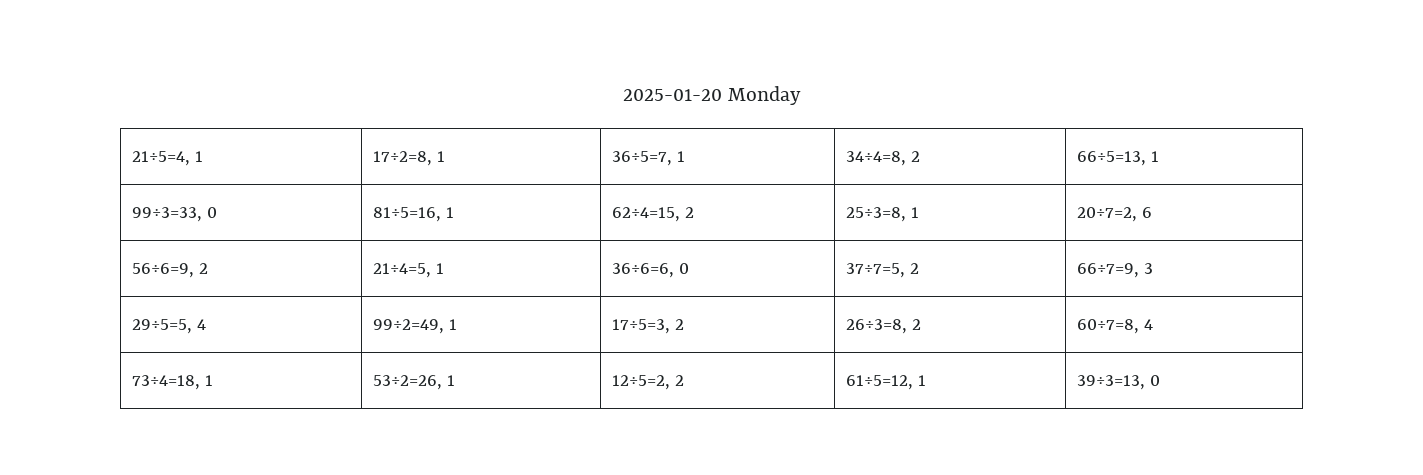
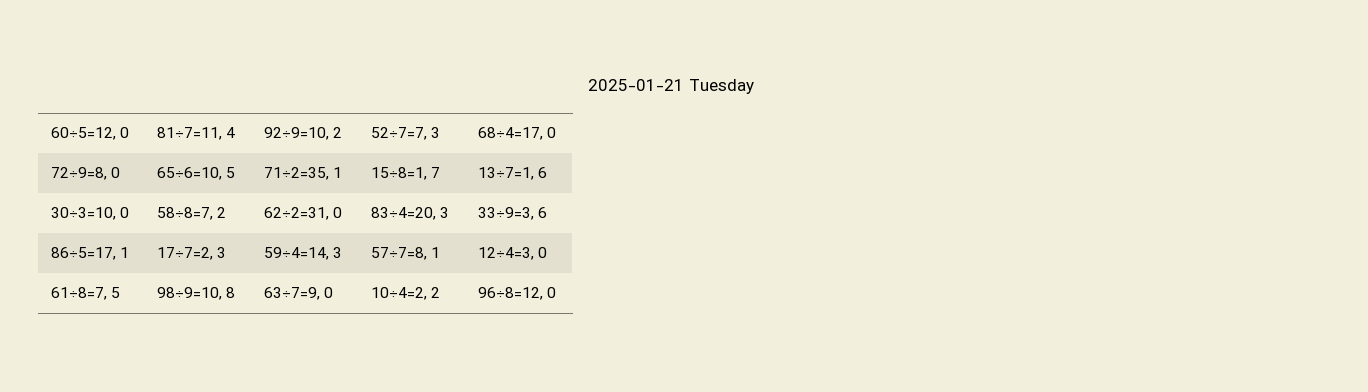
- 2025-01-20 Monday
- 21÷5=4, 1 | 17÷2=8, 1 | 36÷5=7, 1 | 34÷4=8, 2 | 66÷5=13, 1
- 99÷3=33, 0 | 81÷5=16, 1 | 62÷4=15, 2 | 25÷3=8, 1 | 20÷7=2, 6
- 56÷6=9, 2 | 21÷4=5, 1 | 36÷6=6, 0 | 37÷7=5, 2 | 66÷7=9, 3
- 29÷5=5, 4 | 99÷2=49, 1 | 17÷5=3, 2 | 26÷3=8, 2 | 60÷7=8, 4
- 73÷4=18, 1 | 53÷2=26, 1 | 12÷5=2, 2 | 61÷5=12, 1 | 39÷3=13, 0
+ 2025-01-21 Tuesday
+ 60÷5=12, 0 | 81÷7=11, 4 | 92÷9=10, 2 | 52÷7=7, 3 | 68÷4=17, 0
+ 72÷9=8, 0 | 65÷6=10, 5 | 71÷2=35, 1 | 15÷8=1, 7 | 13÷7=1, 6
+ 30÷3=10, 0 | 58÷8=7, 2 | 62÷2=31, 0 | 83÷4=20, 3 | 33÷9=3, 6
+ 86÷5=17, 1 | 17÷7=2, 3 | 59÷4=14, 3 | 57÷7=8, 1 | 12÷4=3, 0
+ 61÷8=7, 5 | 98÷9=10, 8 | 63÷7=9, 0 | 10÷4=2, 2 | 96÷8=12, 0

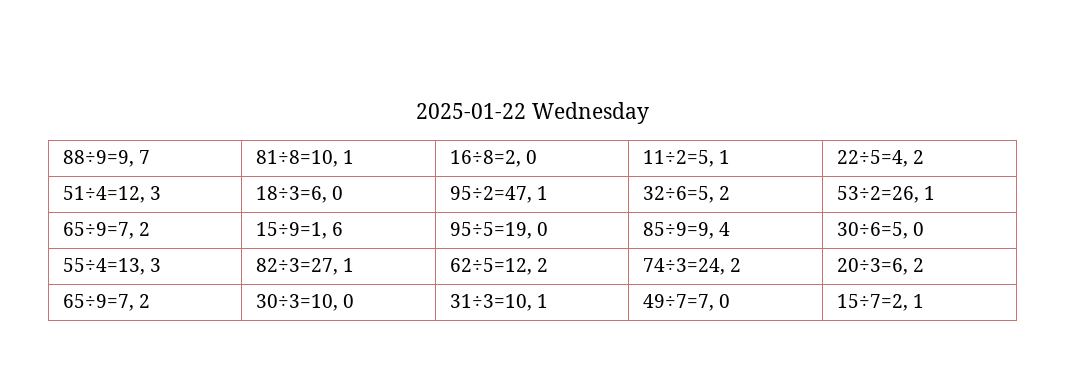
- 2025-01-21 Tuesday
- 60÷5=12, 0 | 81÷7=11, 4 | 92÷9=10, 2 | 52÷7=7, 3 | 68÷4=17, 0
- 72÷9=8, 0 | 65÷6=10, 5 | 71÷2=35, 1 | 15÷8=1, 7 | 13÷7=1, 6
- 30÷3=10, 0 | 58÷8=7, 2 | 62÷2=31, 0 | 83÷4=20, 3 | 33÷9=3, 6
- 86÷5=17, 1 | 17÷7=2, 3 | 59÷4=14, 3 | 57÷7=8, 1 | 12÷4=3, 0
- 61÷8=7, 5 | 98÷9=10, 8 | 63÷7=9, 0 | 10÷4=2, 2 | 96÷8=12, 0
+ 2025-01-22 Wednesday
+ 88÷9=9, 7 | 81÷8=10, 1 | 16÷8=2, 0 | 11÷2=5, 1 | 22÷5=4, 2
+ 51÷4=12, 3 | 18÷3=6, 0 | 95÷2=47, 1 | 32÷6=5, 2 | 53÷2=26, 1
+ 65÷9=7, 2 | 15÷9=1, 6 | 95÷5=19, 0 | 85÷9=9, 4 | 30÷6=5, 0
+ 55÷4=13, 3 | 82÷3=27, 1 | 62÷5=12, 2 | 74÷3=24, 2 | 20÷3=6, 2
+ 65÷9=7, 2 | 30÷3=10, 0 | 31÷3=10, 1 | 49÷7=7, 0 | 15÷7=2, 1

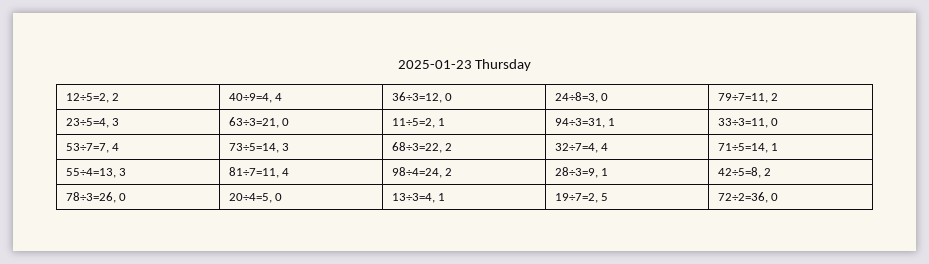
- 2025-01-22 Wednesday
- 88÷9=9, 7 | 81÷8=10, 1 | 16÷8=2, 0 | 11÷2=5, 1 | 22÷5=4, 2
- 51÷4=12, 3 | 18÷3=6, 0 | 95÷2=47, 1 | 32÷6=5, 2 | 53÷2=26, 1
- 65÷9=7, 2 | 15÷9=1, 6 | 95÷5=19, 0 | 85÷9=9, 4 | 30÷6=5, 0
+ 2025-01-23 Thursday
+ 12÷5=2, 2 | 40÷9=4, 4 | 36÷3=12, 0 | 24÷8=3, 0 | 79÷7=11, 2
+ 23÷5=4, 3 | 63÷3=21, 0 | 11÷5=2, 1 | 94÷3=31, 1 | 33÷3=11, 0
+ 53÷7=7, 4 | 73÷5=14, 3 | 68÷3=22, 2 | 32÷7=4, 4 | 71÷5=14, 1
- 55÷4=13, 3 | 82÷3=27, 1 | 62÷5=12, 2 | 74÷3=24, 2 | 20÷3=6, 2
- 65÷9=7, 2 | 30÷3=10, 0 | 31÷3=10, 1 | 49÷7=7, 0 | 15÷7=2, 1
+ 55÷4=13, 3 | 81÷7=11, 4 | 98÷4=24, 2 | 28÷3=9, 1 | 42÷5=8, 2
+ 78÷3=26, 0 | 20÷4=5, 0 | 13÷3=4, 1 | 19÷7=2, 5 | 72÷2=36, 0

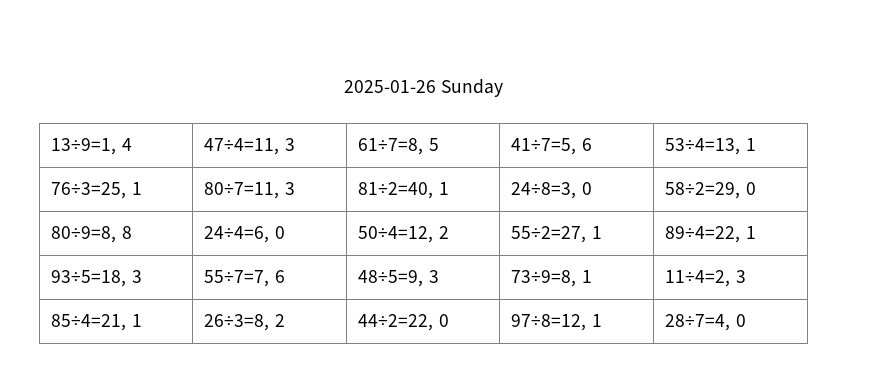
- 2025-01-23 Thursday
- 12÷5=2, 2 | 40÷9=4, 4 | 36÷3=12, 0 | 24÷8=3, 0 | 79÷7=11, 2
- 23÷5=4, 3 | 63÷3=21, 0 | 11÷5=2, 1 | 94÷3=31, 1 | 33÷3=11, 0
- 53÷7=7, 4 | 73÷5=14, 3 | 68÷3=22, 2 | 32÷7=4, 4 | 71÷5=14, 1
- 55÷4=13, 3 | 81÷7=11, 4 | 98÷4=24, 2 | 28÷3=9, 1 | 42÷5=8, 2
- 78÷3=26, 0 | 20÷4=5, 0 | 13÷3=4, 1 | 19÷7=2, 5 | 72÷2=36, 0
+ 2025-01-26 Sunday
+ 13÷9=1, 4 | 47÷4=11, 3 | 61÷7=8, 5 | 41÷7=5, 6 | 53÷4=13, 1
+ 76÷3=25, 1 | 80÷7=11, 3 | 81÷2=40, 1 | 24÷8=3, 0 | 58÷2=29, 0
+ 80÷9=8, 8 | 24÷4=6, 0 | 50÷4=12, 2 | 55÷2=27, 1 | 89÷4=22, 1
+ 93÷5=18, 3 | 55÷7=7, 6 | 48÷5=9, 3 | 73÷9=8, 1 | 11÷4=2, 3
+ 85÷4=21, 1 | 26÷3=8, 2 | 44÷2=22, 0 | 97÷8=12, 1 | 28÷7=4, 0

